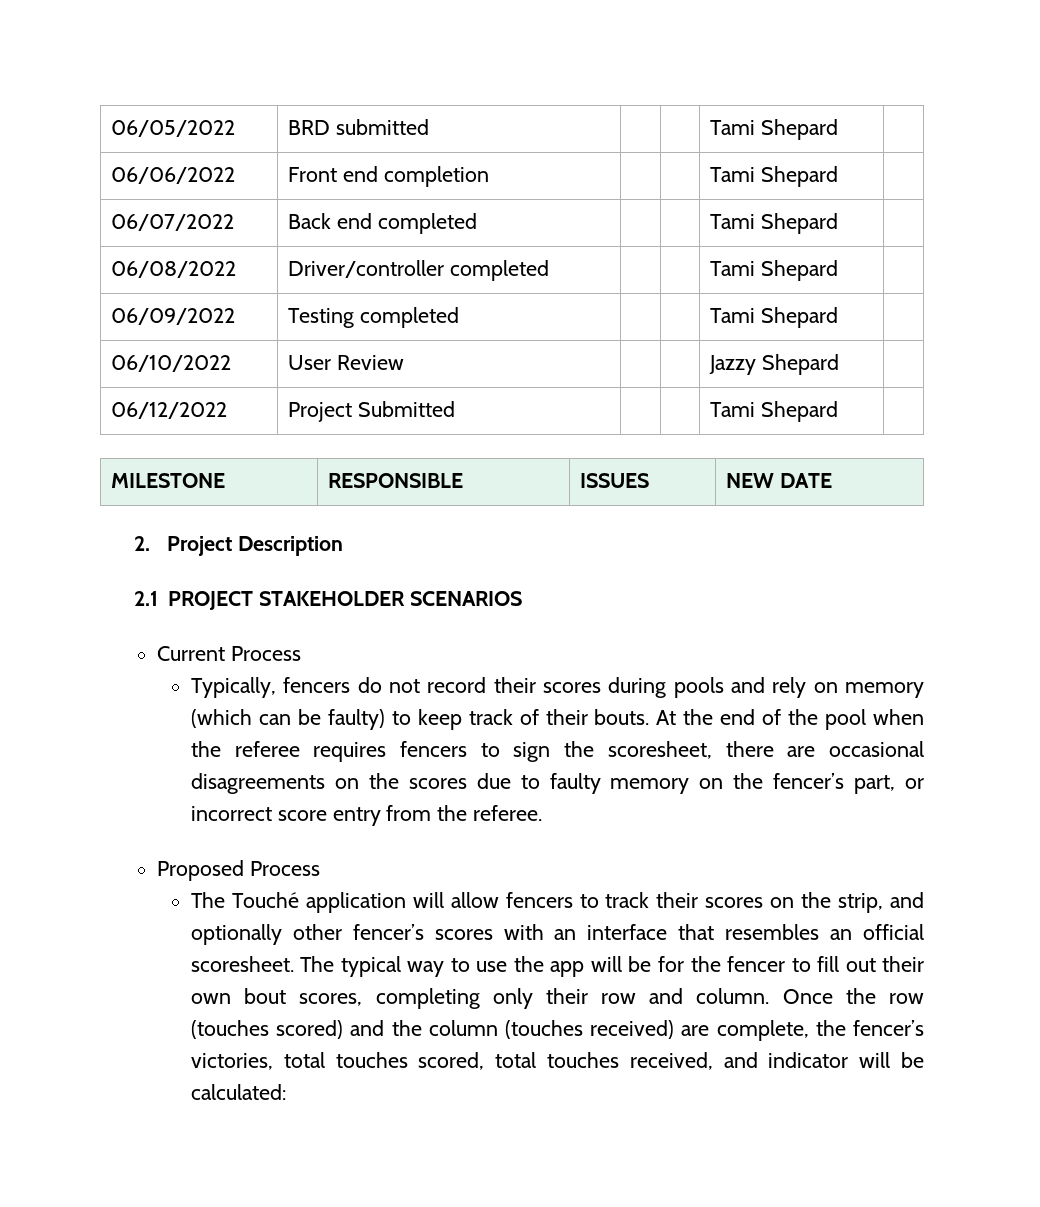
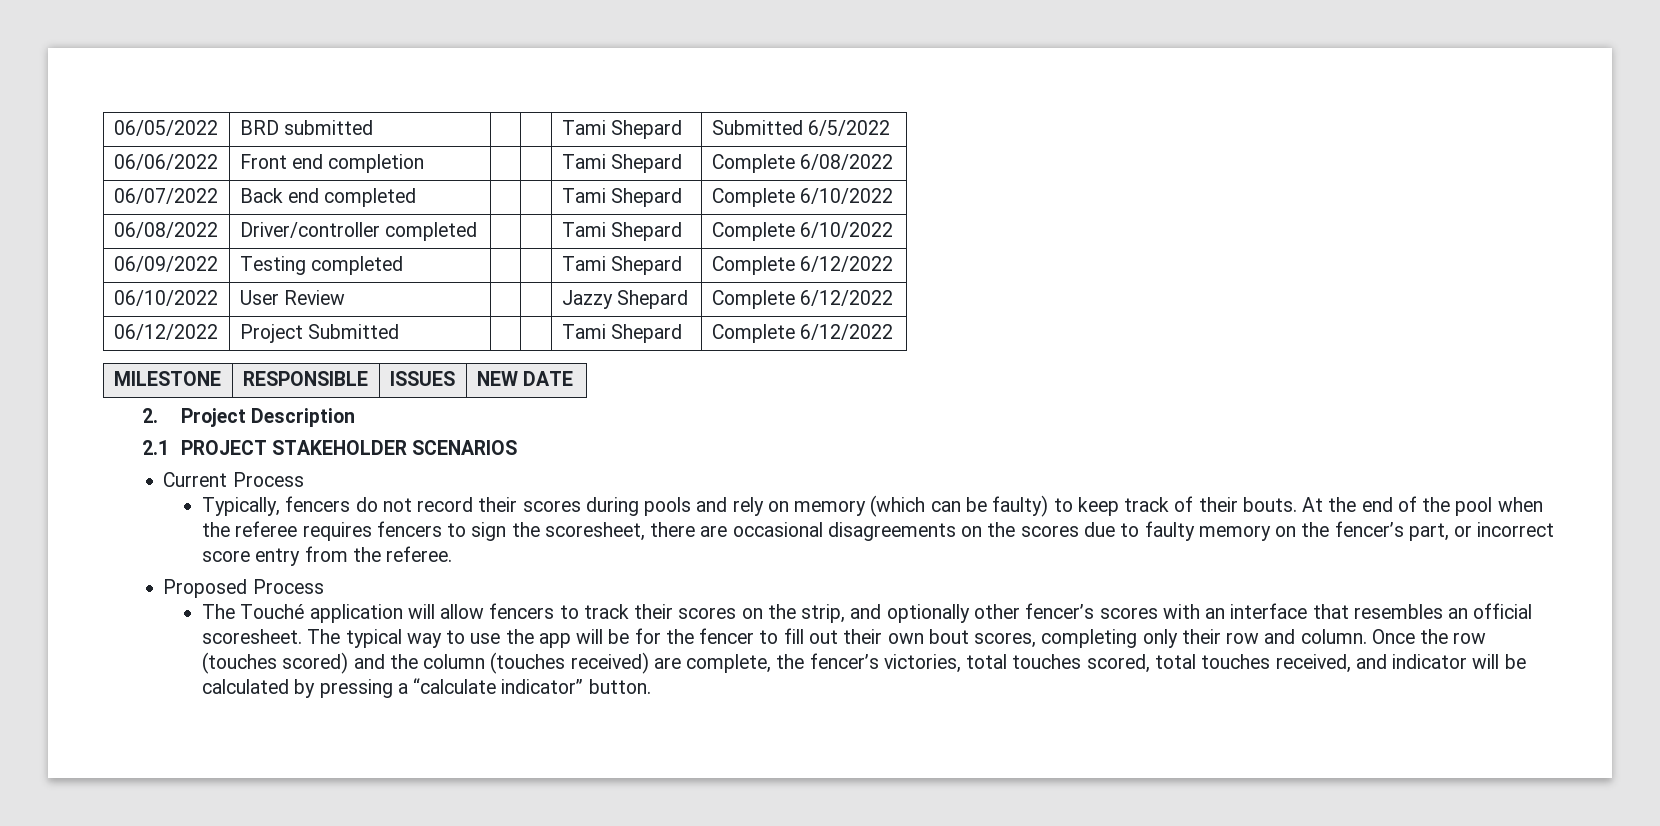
- 06/05/2022 | BRD submitted | | | Tami Shepard |
+ 06/05/2022 | BRD submitted | | | Tami Shepard | Submitted 6/5/2022
- 06/06/2022 | Front end completion | | | Tami Shepard |
+ 06/06/2022 | Front end completion | | | Tami Shepard | Complete 6/08/2022
- 06/07/2022 | Back end completed | | | Tami Shepard |
+ 06/07/2022 | Back end completed | | | Tami Shepard | Complete 6/10/2022
- 06/08/2022 | Driver/controller completed | | | Tami Shepard |
+ 06/08/2022 | Driver/controller completed | | | Tami Shepard | Complete 6/10/2022
- 06/09/2022 | Testing completed | | | Tami Shepard |
+ 06/09/2022 | Testing completed | | | Tami Shepard | Complete 6/12/2022
- 06/10/2022 | User Review | | | Jazzy Shepard |
+ 06/10/2022 | User Review | | | Jazzy Shepard | Complete 6/12/2022
- 06/12/2022 | Project Submitted | | | Tami Shepard |
+ 06/12/2022 | Project Submitted | | | Tami Shepard | Complete 6/12/2022
- Once the row (touches scored) and the column (touches received) are complete, the fencer’s victories, total touches scored, total touches received, and indicator will be calculated:
+ Once the row (touches scored) and the column (touches received) are complete, the fencer’s victories, total touches scored, total touches received, and indicator will be calculated by pressing a “calculate indicator” button.

